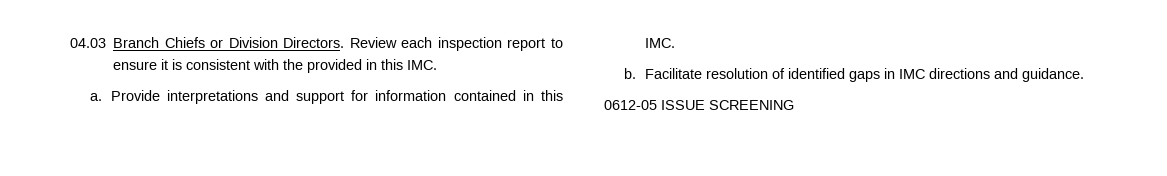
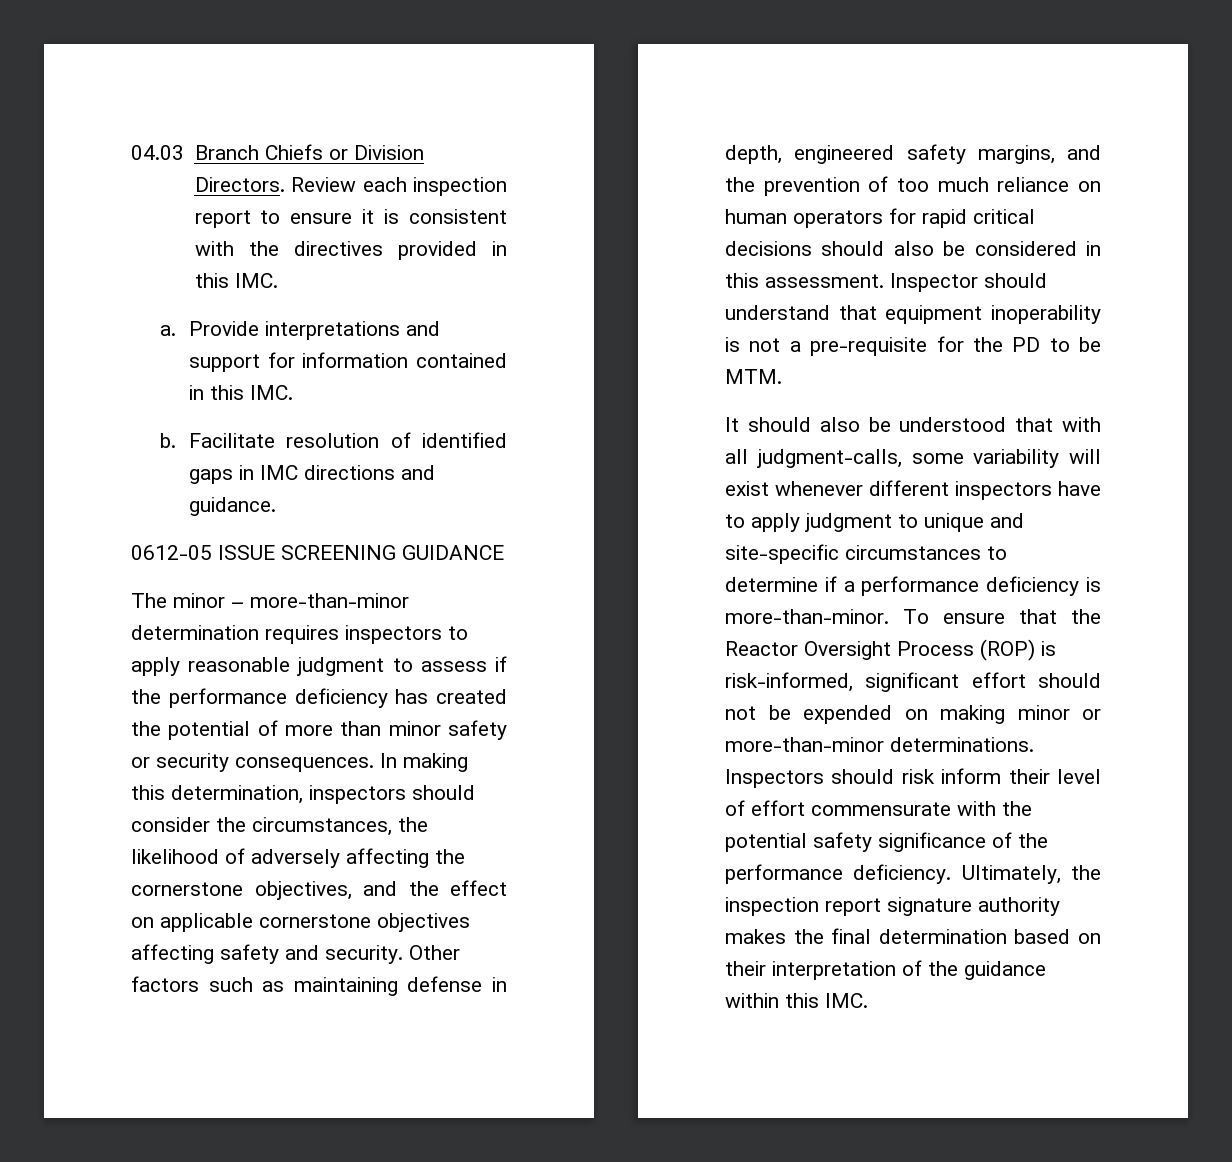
- Review each inspection report to ensure it is consistent with the provided in this IMC.
+ Review each inspection report to ensure it is consistent with the directives provided in this IMC.
- 0612-05 ISSUE SCREENING
+ 0612-05 ISSUE SCREENING GUIDANCE
+ The minor – more-than-minor determination requires inspectors to apply reasonable judgment to assess if the performance deficiency has created the potential of more than minor safety or security consequences. In making this determination, inspectors should consider the circumstances, the likelihood of adversely affecting the cornerstone objectives, and the effect on applicable cornerstone objectives affecting safety and security. Other factors such as maintaining defense in depth, engineered safety margins, and the prevention of too much reliance on human operators for rapid critical decisions should also be considered in this assessment. Inspector should understand that equipment inoperability is not a pre-requisite for the PD to be MTM.
+ It should also be understood that with all judgment-calls, some variability will exist whenever different inspectors have to apply judgment to unique and site-specific circumstances to determine if a performance deficiency is more-than-minor. To ensure that the Reactor Oversight Process (ROP) is risk-informed, significant effort should not be expended on making minor or more-than-minor determinations. Inspectors should risk inform their level of effort commensurate with the potential safety significance of the performance deficiency. Ultimately, the inspection report signature authority makes the final determination based on their interpretation of the guidance within this IMC.

